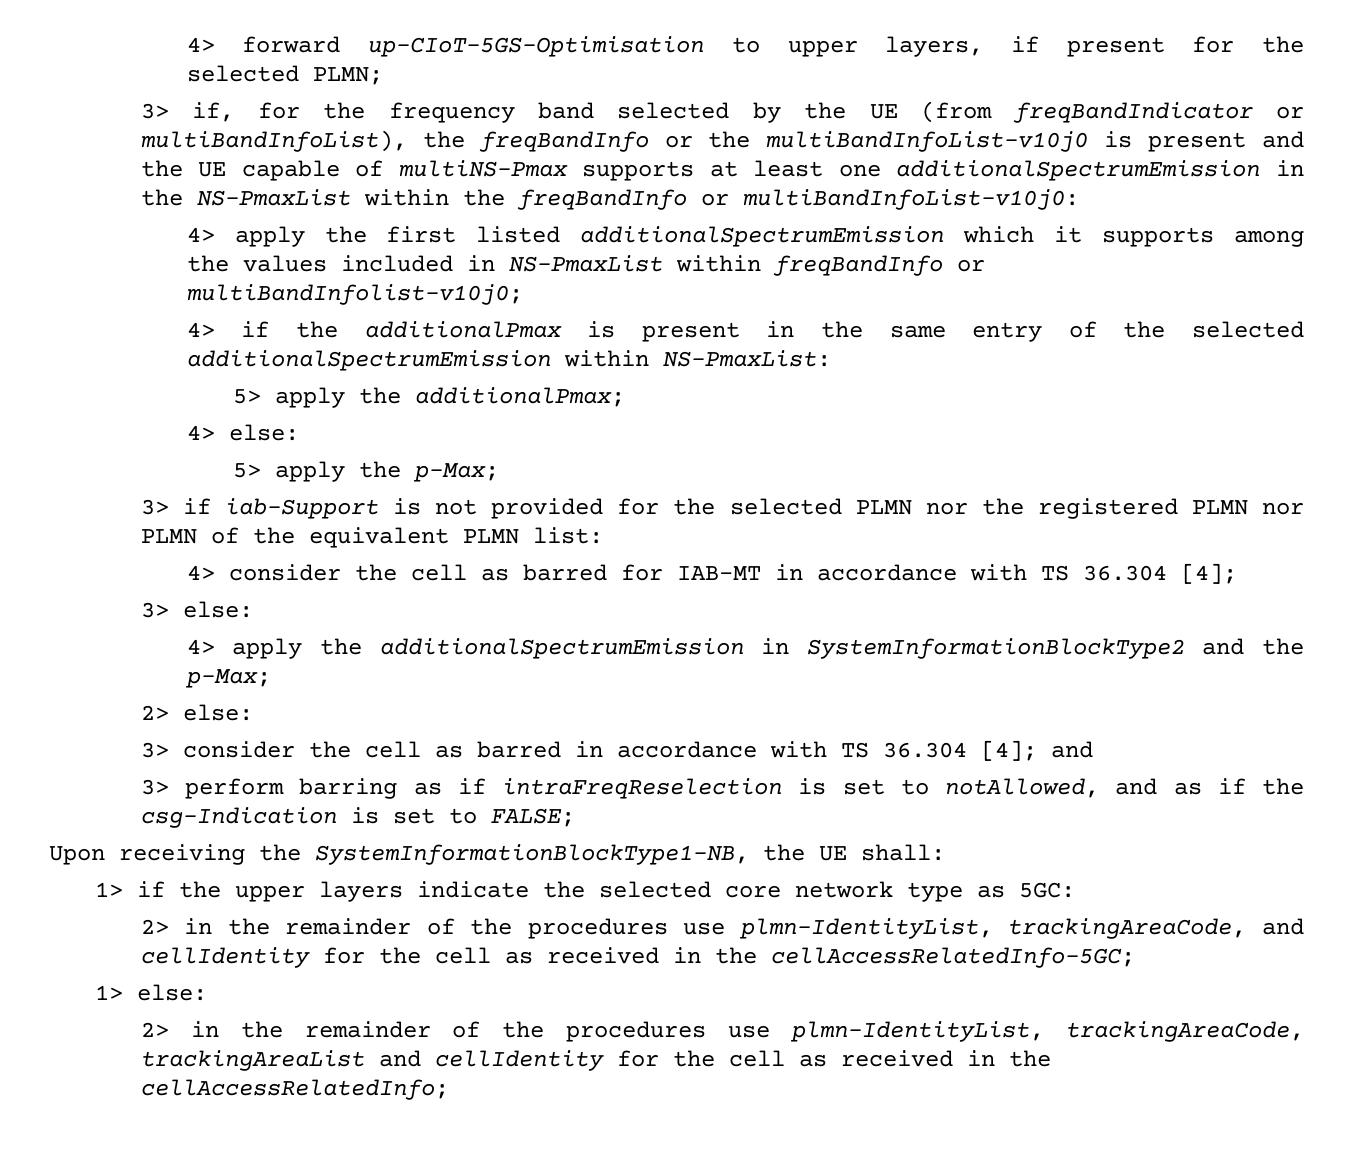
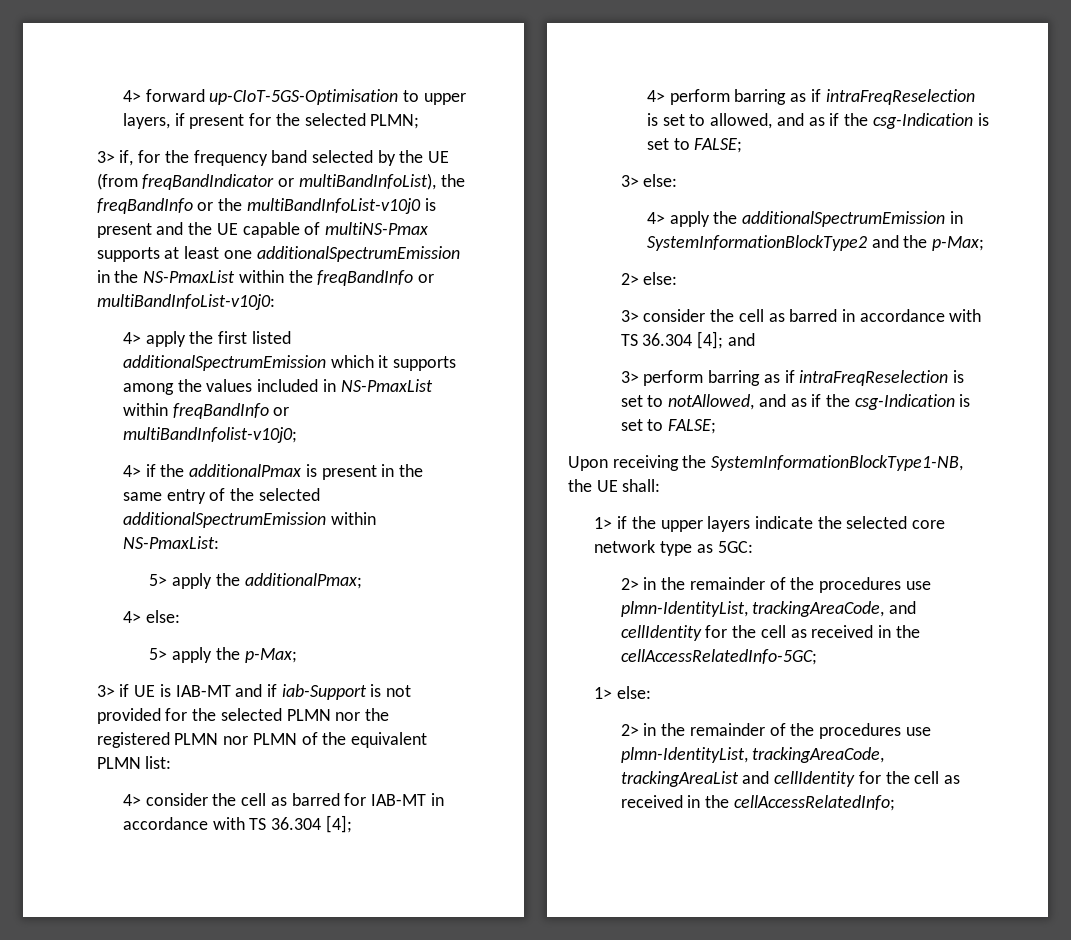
- 3> if iab-Support is not provided for the selected PLMN nor the registered PLMN nor PLMN of the equivalent PLMN list:
+ 3> if UE is IAB-MT and if iab-Support is not provided for the selected PLMN nor the registered PLMN nor PLMN of the equivalent PLMN list:
+ 4> perform barring as if intraFreqReselection is set to allowed, and as if the csg-Indication is set to FALSE;

